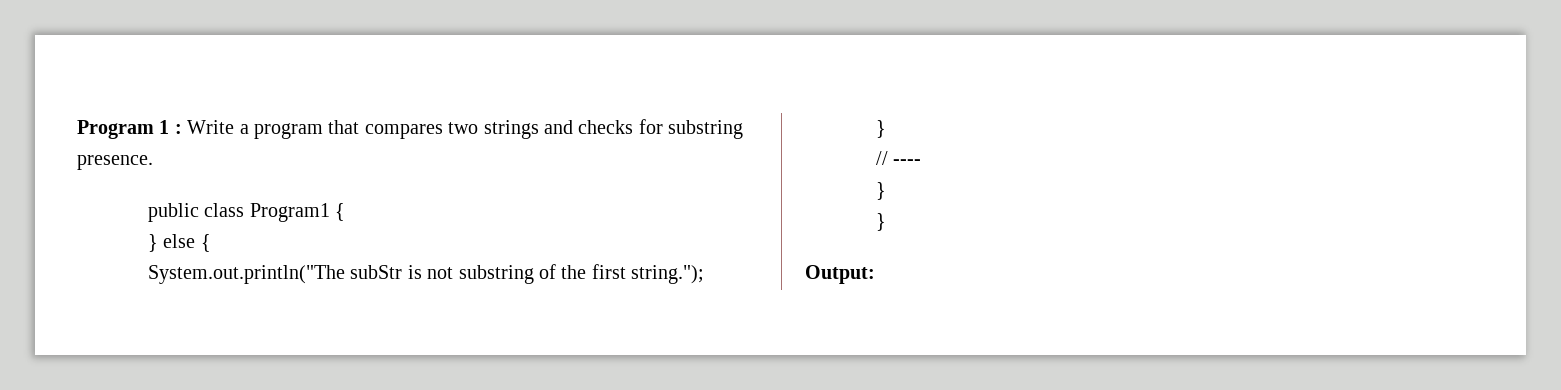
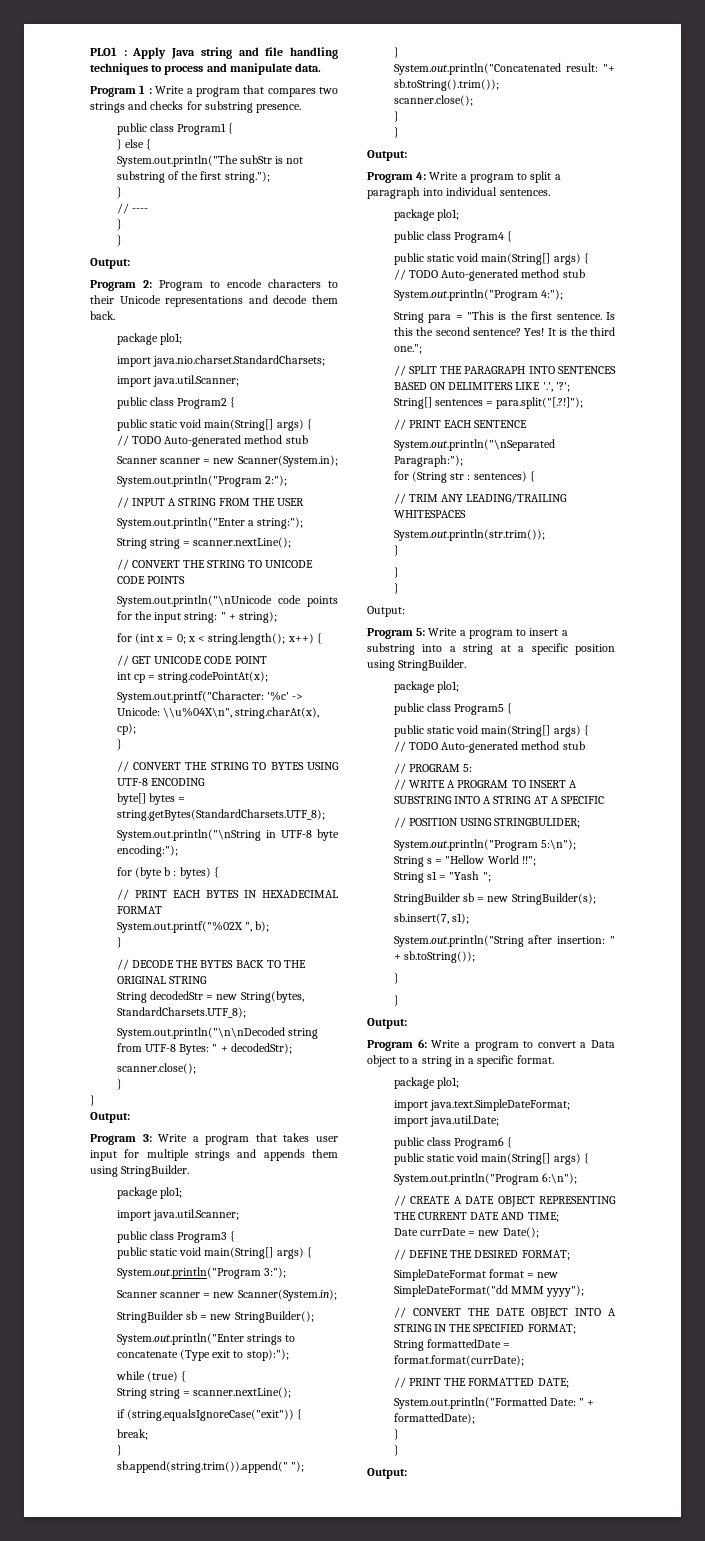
+ PLO1 : Apply Java string and file handling techniques to process and manipulate data.
+ Program 2: Program to encode characters to their Unicode representations and decode them back.
+ package plo1;
+ import java.nio.charset.StandardCharsets;
+ import java.util.Scanner;
+ public class Program2 {
+ public static void main(String[] args) {
+ // TODO Auto-generated method stub
+ Scanner scanner = new Scanner(System.in);
+ System.out.println("Program 2:");
+ // INPUT A STRING FROM THE USER
+ System.out.println("Enter a string:");
+ String string = scanner.nextLine();
+ // CONVERT THE STRING TO UNICODE CODE POINTS
+ System.out.println("\nUnicode code points for the input string: " + string);
+ for (int x = 0; x < string.length(); x++) {
+ // GET UNICODE CODE POINT
+ int cp = string.codePointAt(x);
+ System.out.printf("Character: '%c' -> Unicode: \\u%04X\n", string.charAt(x), cp);
+ }
+ // CONVERT THE STRING TO BYTES USING UTF-8 ENCODING
+ byte[] bytes = string.getBytes(StandardCharsets.UTF_8);
+ System.out.println("\nString in UTF-8 byte encoding:");
+ for (byte b : bytes) {
+ // PRINT EACH BYTES IN HEXADECIMAL FORMAT
+ System.out.printf("%02X ", b);
+ }
+ // DECODE THE BYTES BACK TO THE ORIGINAL STRING
+ String decodedStr = new String(bytes, StandardCharsets.UTF_8);
+ System.out.println("\n\nDecoded string from UTF-8 Bytes: " + decodedStr);
+ scanner.close();
+ }
+ }
+ Output:
+ Program 3: Write a program that takes user input for multiple strings and appends them using StringBuilder.
+ package plo1;
+ import java.util.Scanner;
+ public class Program3 {
+ public static void main(String[] args) {
+ System.out.println("Program 3:");
+ Scanner scanner = new Scanner(System.in);
+ StringBuilder sb = new StringBuilder();
+ System.out.println("Enter strings to concatenate (Type exit to stop):");
+ while (true) {
+ String string = scanner.nextLine();
+ if (string.equalsIgnoreCase("exit")) {
+ break;
+ }
+ sb.append(string.trim()).append(" ");
+ }
+ System.out.println("Concatenated result: "+ sb.toString().trim());
+ scanner.close();
+ }
+ }
+ Output:
+ Program 4: Write a program to split a paragraph into individual sentences.
+ package plo1;
+ public class Program4 {
+ public static void main(String[] args) {
+ // TODO Auto-generated method stub
+ System.out.println("Program 4:");
+ String para = "This is the first sentence. Is this the second sentence? Yes! It is the third one.";
+ // SPLIT THE PARAGRAPH INTO SENTENCES BASED ON DELIMITERS LIKE '.', '?';
+ String[] sentences = para.split("[.?!]");
+ // PRINT EACH SENTENCE
+ System.out.println("\nSeparated Paragraph:");
+ for (String str : sentences) {
+ // TRIM ANY LEADING/TRAILING WHITESPACES
+ System.out.println(str.trim());
+ }
+ }
+ }
+ Output:
+ Program 5: Write a program to insert a substring into a string at a specific position using StringBuilder.
+ package plo1;
+ public class Program5 {
+ public static void main(String[] args) {
+ // TODO Auto-generated method stub
+ // PROGRAM 5:
+ // WRITE A PROGRAM TO INSERT A SUBSTRING INTO A STRING AT A SPECIFIC
+ // POSITION USING STRINGBULIDER;
+ System.out.println("Program 5:\n");
+ String s = "Hellow World !!";
+ String s1 = "Yash ";
+ StringBuilder sb = new StringBuilder(s);
+ sb.insert(7, s1);
+ System.out.println("String after insertion: " + sb.toString());
+ }
+ }
+ Output:
+ Program 6: Write a program to convert a Data object to a string in a specific format.
+ package plo1;
+ import java.text.SimpleDateFormat;
+ import java.util.Date;
+ public class Program6 {
+ public static void main(String[] args) {
+ System.out.println("Program 6:\n");
+ // CREATE A DATE OBJECT REPRESENTING THE CURRENT DATE AND TIME;
+ Date currDate = new Date();
+ // DEFINE THE DESIRED FORMAT;
+ SimpleDateFormat format = new SimpleDateFormat("dd MMM yyyy");
+ // CONVERT THE DATE OBJECT INTO A STRING IN THE SPECIFIED FORMAT;
+ String formattedDate = format.format(currDate);
+ // PRINT THE FORMATTED DATE;
+ System.out.println("Formatted Date: " + formattedDate);
+ }
+ }
+ Output:

